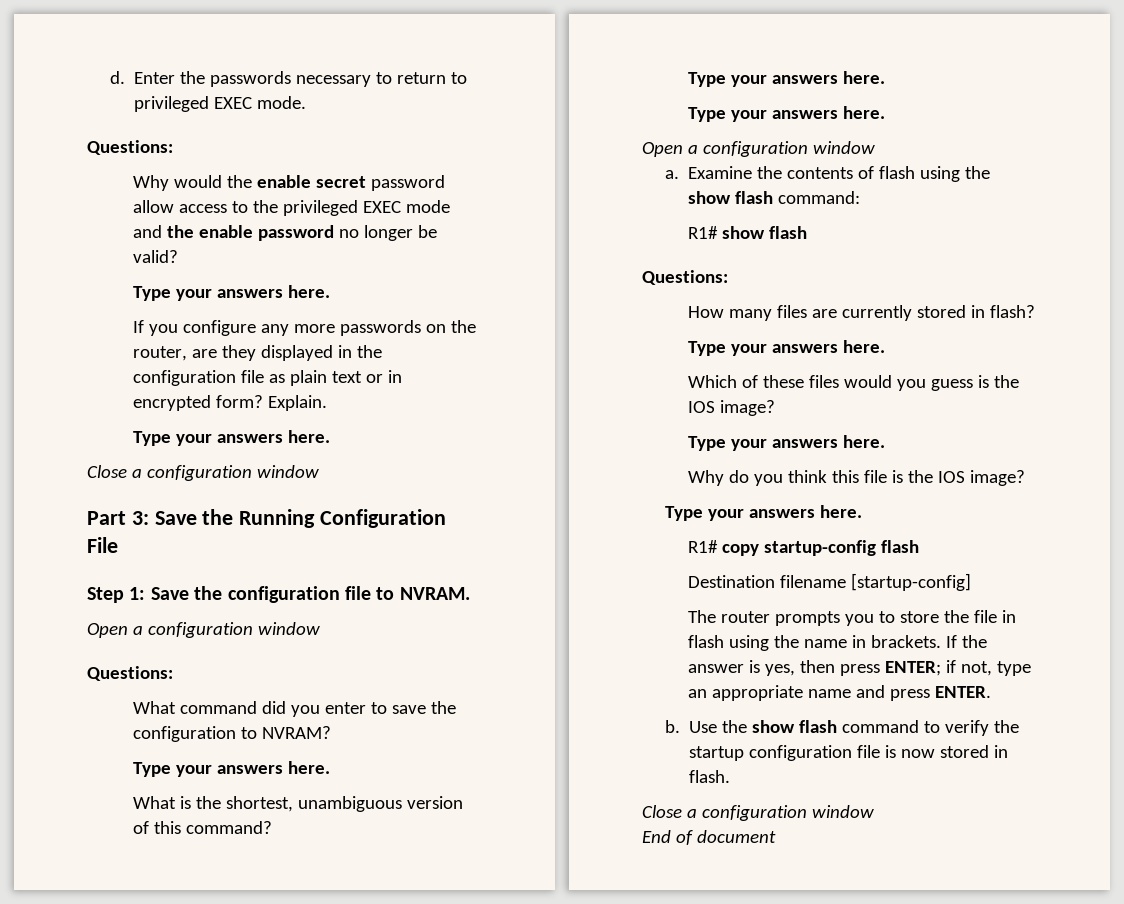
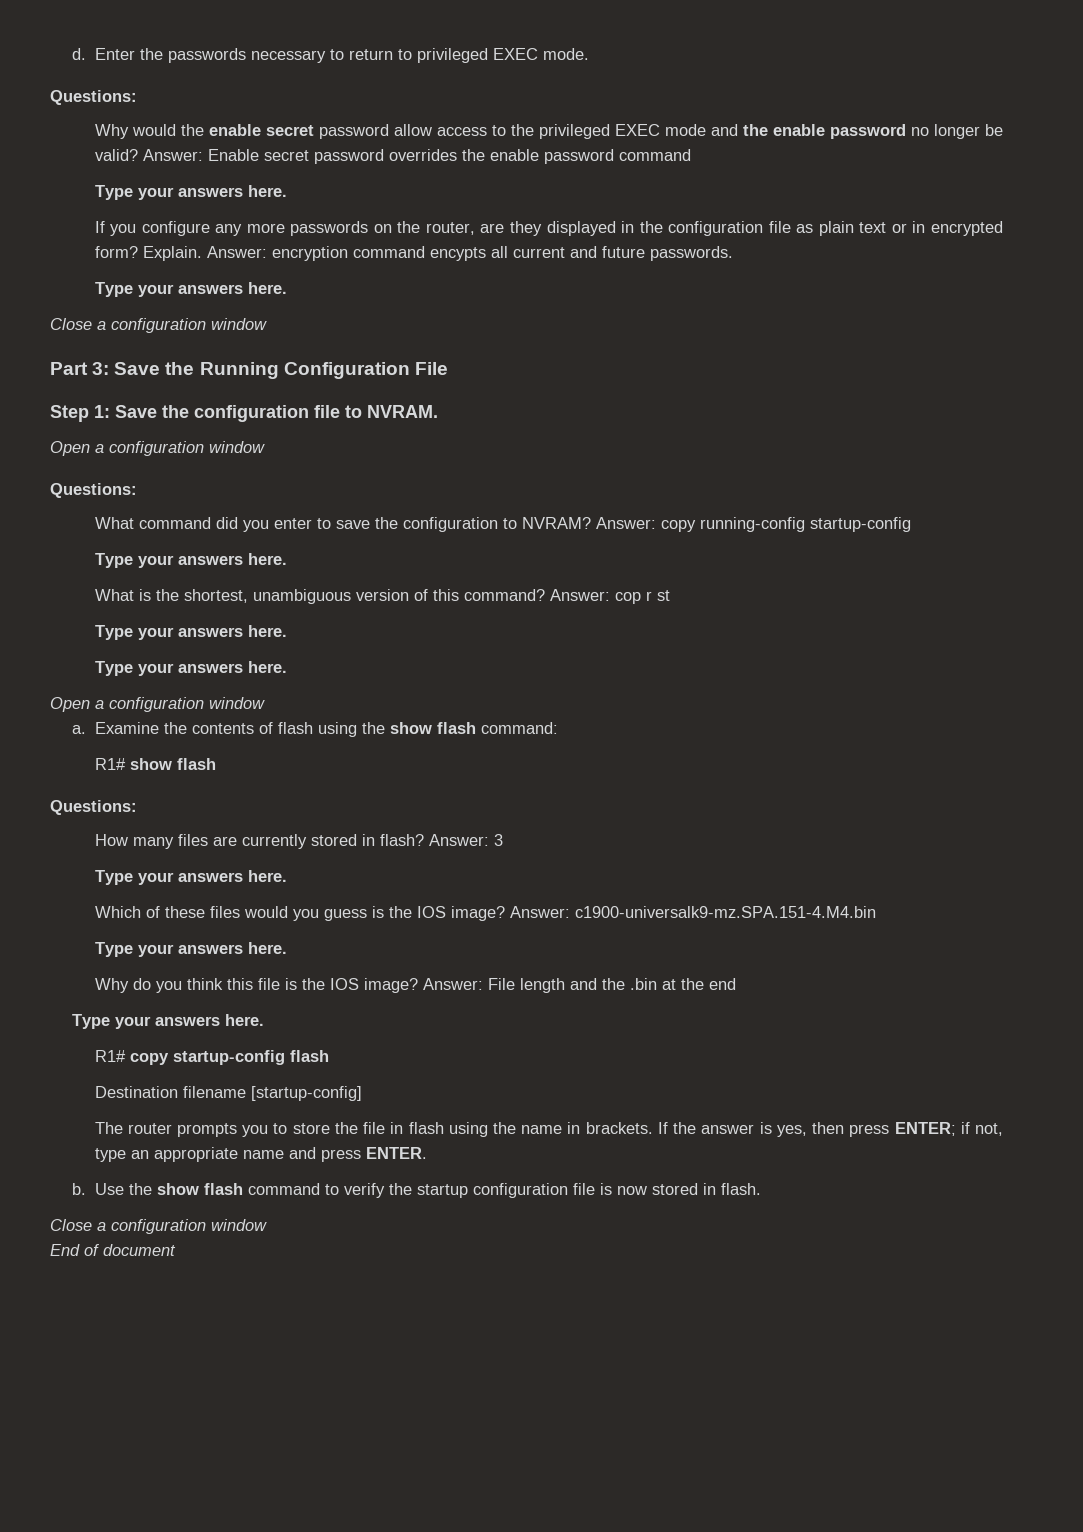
+ Answer: Enable secret password overrides the enable password command
+ Answer: encryption command encypts all current and future passwords.
+ Answer: copy running-config startup-config
+ Answer: cop r st
+ Answer: 3
+ Answer: c1900-universalk9-mz.SPA.151-4.M4.bin
+ Answer: File length and the .bin at the end

